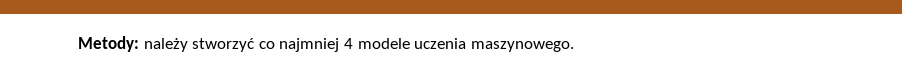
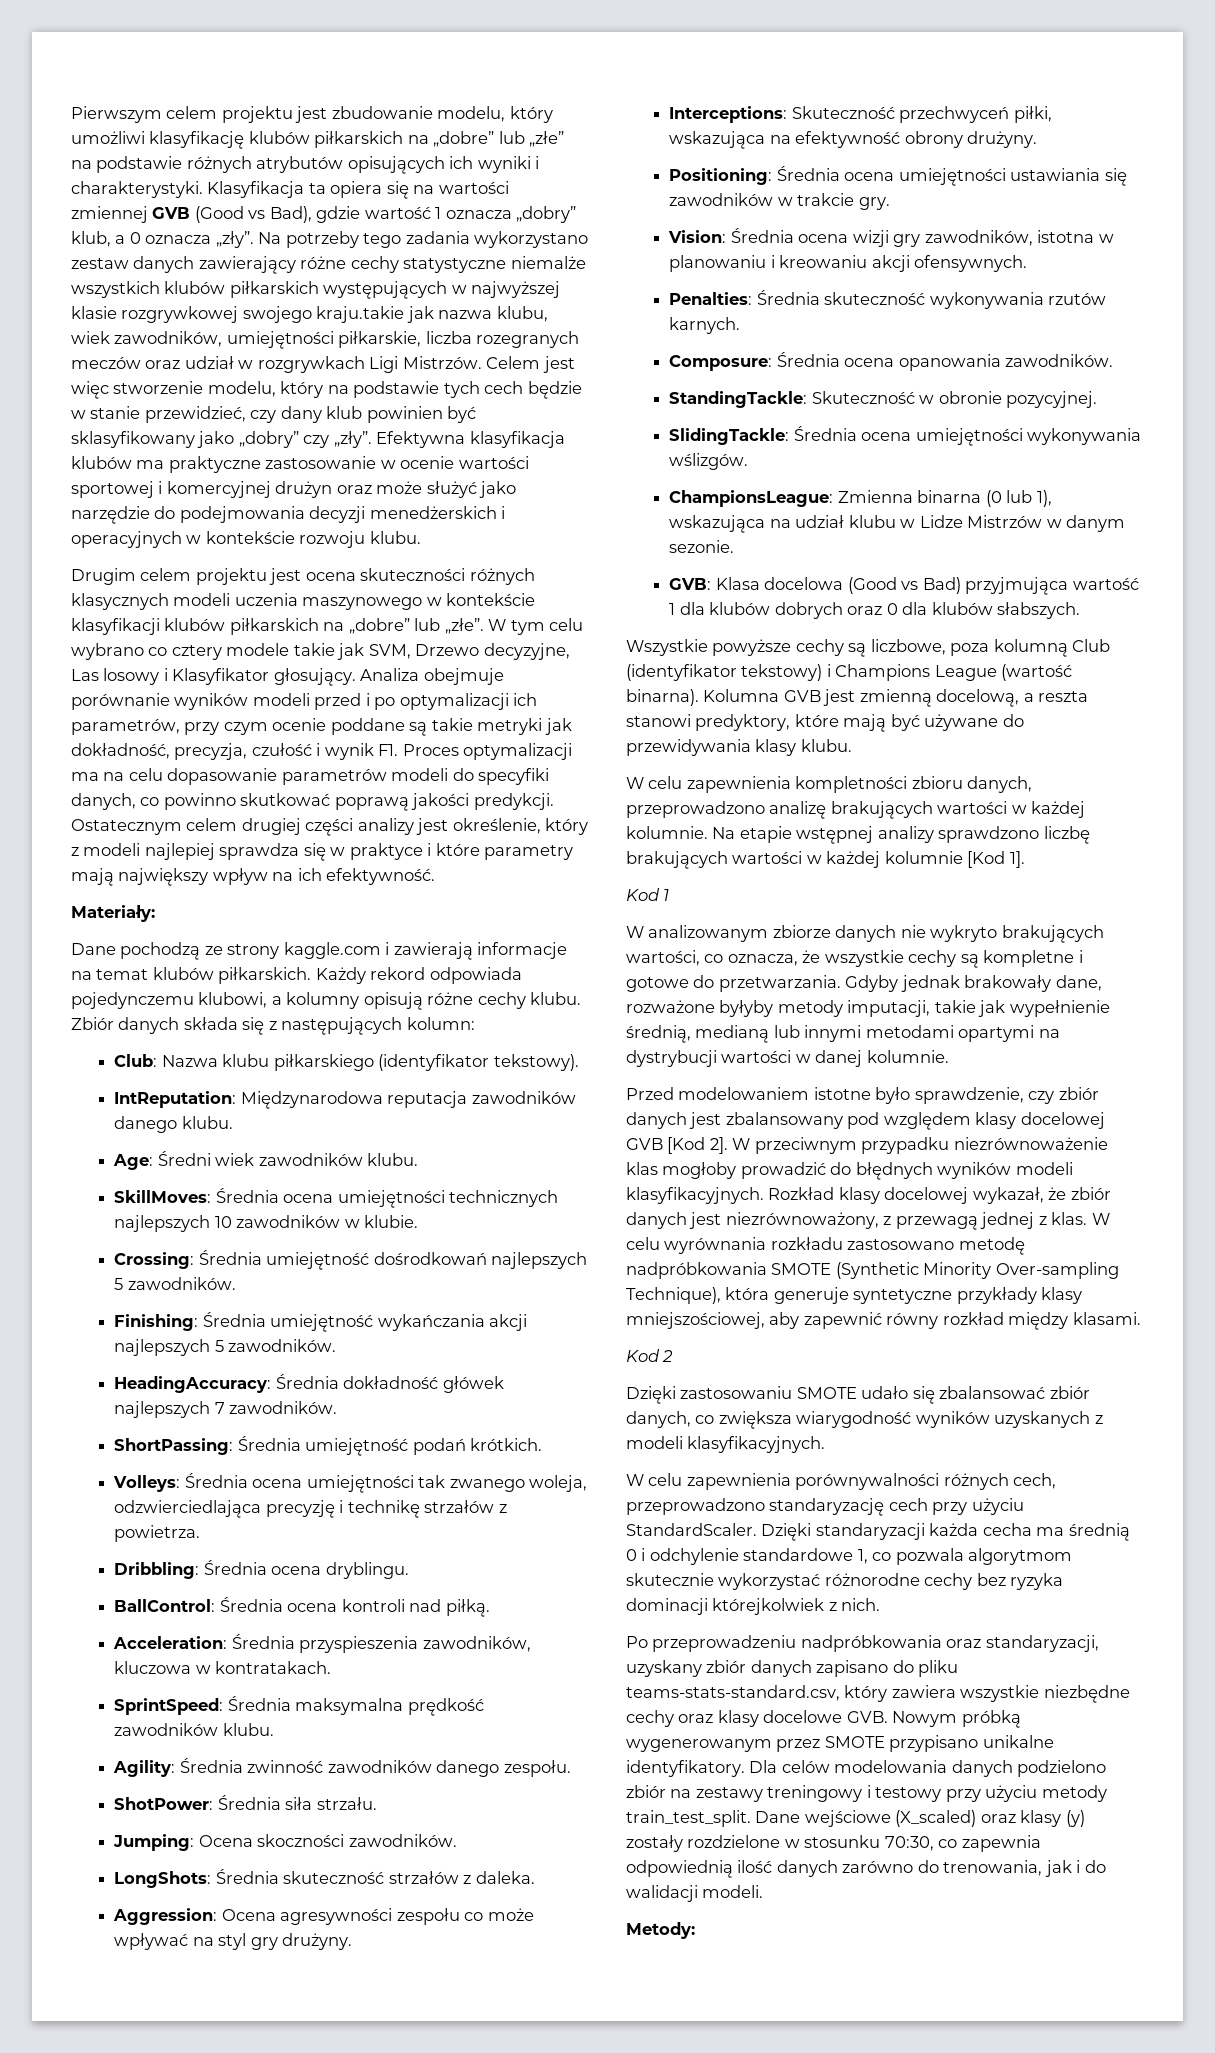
- Metody: należy stworzyć co najmniej 4 modele uczenia maszynowego.
+ Pierwszym celem projektu jest zbudowanie modelu, który umożliwi klasyfikację klubów piłkarskich na „dobre” lub „złe” na podstawie różnych atrybutów opisujących ich wyniki i charakterystyki. Klasyfikacja ta opiera się na wartości zmiennej GVB (Good vs Bad), gdzie wartość 1 oznacza „dobry” klub, a 0 oznacza „zły”. Na potrzeby tego zadania wykorzystano zestaw danych zawierający różne cechy statystyczne niemalże wszystkich klubów piłkarskich występujących w najwyższej klasie rozgrywkowej swojego kraju.takie jak nazwa klubu, wiek zawodników, umiejętności piłkarskie, liczba rozegranych meczów oraz udział w rozgrywkach Ligi Mistrzów. Celem jest więc stworzenie modelu, który na podstawie tych cech będzie w stanie przewidzieć, czy dany klub powinien być sklasyfikowany jako „dobry” czy „zły”. Efektywna klasyfikacja klubów ma praktyczne zastosowanie w ocenie wartości sportowej i komercyjnej drużyn oraz może służyć jako narzędzie do podejmowania decyzji menedżerskich i operacyjnych w kontekście rozwoju klubu.
+ Drugim celem projektu jest ocena skuteczności różnych klasycznych modeli uczenia maszynowego w kontekście klasyfikacji klubów piłkarskich na „dobre” lub „złe”. W tym celu wybrano co cztery modele takie jak SVM, Drzewo decyzyjne, Las losowy i Klasyfikator głosujący. Analiza obejmuje porównanie wyników modeli przed i po optymalizacji ich parametrów, przy czym ocenie poddane są takie metryki jak dokładność, precyzja, czułość i wynik F1. Proces optymalizacji ma na celu dopasowanie parametrów modeli do specyfiki danych, co powinno skutkować poprawą jakości predykcji. Ostatecznym celem drugiej części analizy jest określenie, który z modeli najlepiej sprawdza się w praktyce i które parametry mają największy wpływ na ich efektywność.
+ Materiały:
+ Dane pochodzą ze strony kaggle.com i zawierają informacje na temat klubów piłkarskich. Każdy rekord odpowiada pojedynczemu klubowi, a kolumny opisują różne cechy klubu. Zbiór danych składa się z następujących kolumn:
+ Club: Nazwa klubu piłkarskiego (identyfikator tekstowy).
+ IntReputation: Międzynarodowa reputacja zawodników danego klubu.
+ Age: Średni wiek zawodników klubu.
+ SkillMoves: Średnia ocena umiejętności technicznych najlepszych 10 zawodników w klubie.
+ Crossing: Średnia umiejętność dośrodkowań najlepszych 5 zawodników.
+ Finishing: Średnia umiejętność wykańczania akcji najlepszych 5 zawodników.
+ HeadingAccuracy: Średnia dokładność główek najlepszych 7 zawodników.
+ ShortPassing: Średnia umiejętność podań krótkich.
+ Volleys: Średnia ocena umiejętności tak zwanego woleja, odzwierciedlająca precyzję i technikę strzałów z powietrza.
+ Dribbling: Średnia ocena dryblingu.
+ BallControl: Średnia ocena kontroli nad piłką.
+ Acceleration: Średnia przyspieszenia zawodników, kluczowa w kontratakach.
+ SprintSpeed: Średnia maksymalna prędkość zawodników klubu.
+ Agility: Średnia zwinność zawodników danego zespołu.
+ ShotPower: Średnia siła strzału.
+ Jumping: Ocena skoczności zawodników.
+ LongShots: Średnia skuteczność strzałów z daleka.
+ Aggression: Ocena agresywności zespołu co może wpływać na styl gry drużyny.
+ Interceptions: Skuteczność przechwyceń piłki, wskazująca na efektywność obrony drużyny.
+ Positioning: Średnia ocena umiejętności ustawiania się zawodników w trakcie gry.
+ Vision: Średnia ocena wizji gry zawodników, istotna w planowaniu i kreowaniu akcji ofensywnych.
+ Penalties: Średnia skuteczność wykonywania rzutów karnych.
+ Composure: Średnia ocena opanowania zawodników.
+ StandingTackle: Skuteczność w obronie pozycyjnej.
+ SlidingTackle: Średnia ocena umiejętności wykonywania wślizgów.
+ ChampionsLeague: Zmienna binarna (0 lub 1), wskazująca na udział klubu w Lidze Mistrzów w danym sezonie.
+ GVB: Klasa docelowa (Good vs Bad) przyjmująca wartość 1 dla klubów dobrych oraz 0 dla klubów słabszych.
+ Wszystkie powyższe cechy są liczbowe, poza kolumną Club (identyfikator tekstowy) i Champions League (wartość binarna). Kolumna GVB jest zmienną docelową, a reszta stanowi predyktory, które mają być używane do przewidywania klasy klubu.
+ W celu zapewnienia kompletności zbioru danych, przeprowadzono analizę brakujących wartości w każdej kolumnie. Na etapie wstępnej analizy sprawdzono liczbę brakujących wartości w każdej kolumnie [Kod 1].
+ Kod 1
+ W analizowanym zbiorze danych nie wykryto brakujących wartości, co oznacza, że wszystkie cechy są kompletne i gotowe do przetwarzania. Gdyby jednak brakowały dane, rozważone byłyby metody imputacji, takie jak wypełnienie średnią, medianą lub innymi metodami opartymi na dystrybucji wartości w danej kolumnie.
+ Przed modelowaniem istotne było sprawdzenie, czy zbiór danych jest zbalansowany pod względem klasy docelowej GVB [Kod 2]. W przeciwnym przypadku niezrównoważenie klas mogłoby prowadzić do błędnych wyników modeli klasyfikacyjnych. Rozkład klasy docelowej wykazał, że zbiór danych jest niezrównoważony, z przewagą jednej z klas. W celu wyrównania rozkładu zastosowano metodę nadpróbkowania SMOTE (Synthetic Minority Over-sampling Technique), która generuje syntetyczne przykłady klasy mniejszościowej, aby zapewnić równy rozkład między klasami.
+ Kod 2
+ Dzięki zastosowaniu SMOTE udało się zbalansować zbiór danych, co zwiększa wiarygodność wyników uzyskanych z modeli klasyfikacyjnych.
+ W celu zapewnienia porównywalności różnych cech, przeprowadzono standaryzację cech przy użyciu StandardScaler. Dzięki standaryzacji każda cecha ma średnią 0 i odchylenie standardowe 1, co pozwala algorytmom skutecznie wykorzystać różnorodne cechy bez ryzyka dominacji którejkolwiek z nich.
+ Po przeprowadzeniu nadpróbkowania oraz standaryzacji, uzyskany zbiór danych zapisano do pliku teams-stats-standard.csv, który zawiera wszystkie niezbędne cechy oraz klasy docelowe GVB. Nowym próbką wygenerowanym przez SMOTE przypisano unikalne identyfikatory. Dla celów modelowania danych podzielono zbiór na zestawy treningowy i testowy przy użyciu metody train_test_split. Dane wejściowe (X_scaled) oraz klasy (y) zostały rozdzielone w stosunku 70:30, co zapewnia odpowiednią ilość danych zarówno do trenowania, jak i do walidacji modeli.
+ Metody:

